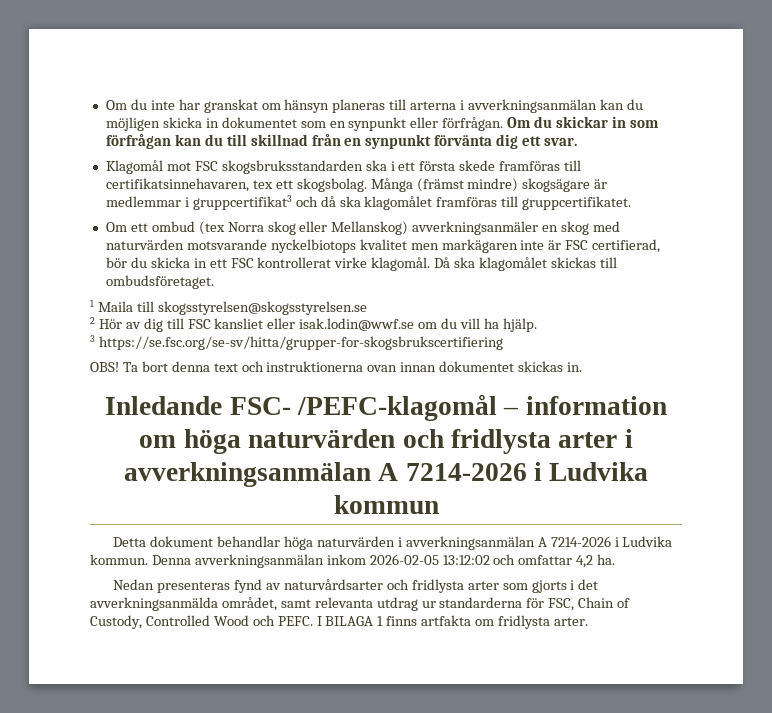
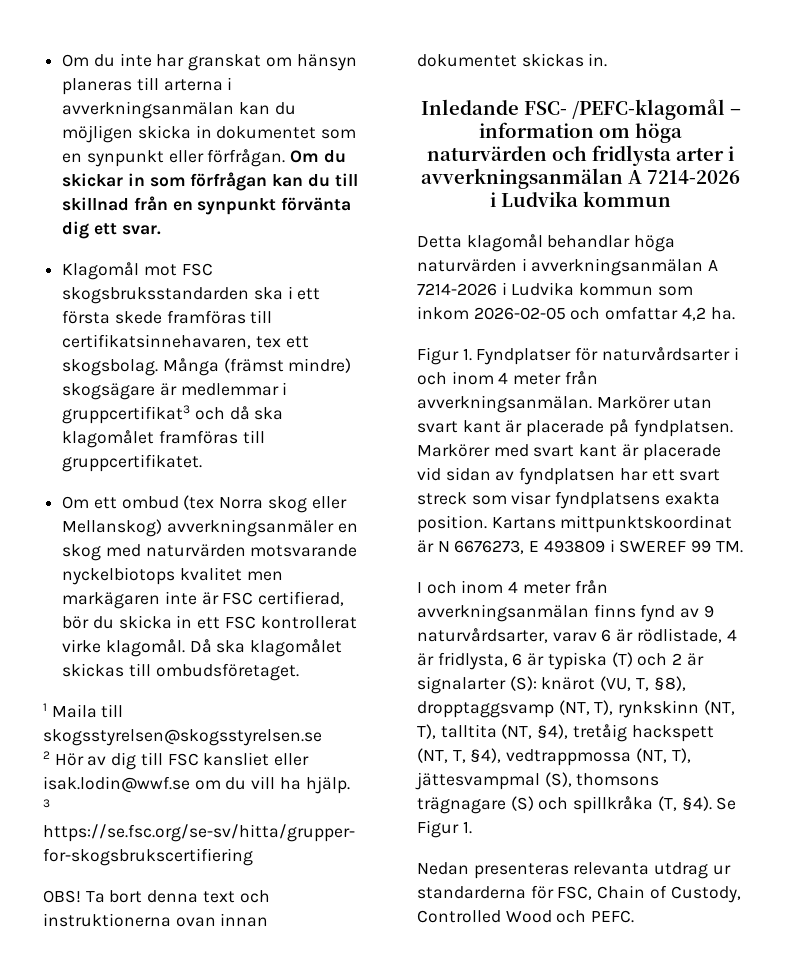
- Detta dokument behandlar höga naturvärden i avverkningsanmälan A 7214-2026 i Ludvika kommun. Denna avverkningsanmälan inkom 2026-02-05 13:12:02 och omfattar 4,2 ha.
+ Detta klagomål behandlar höga naturvärden i avverkningsanmälan A 7214-2026 i Ludvika kommun som inkom 2026-02-05 och omfattar 4,2 ha.
- Nedan presenteras fynd av naturvårdsarter och fridlysta arter som gjorts i det avverkningsanmälda området, samt relevanta utdrag ur standarderna för FSC, Chain of Custody, Controlled Wood och PEFC. I BILAGA 1 finns artfakta om fridlysta arter.
+ Figur 1. Fyndplatser för naturvårdsarter i och inom 4 meter från avverkningsanmälan. Markörer utan svart kant är placerade på fyndplatsen. Markörer med svart kant är placerade vid sidan av fyndplatsen har ett svart streck som visar fyndplatsens exakta position. Kartans mittpunktskoordinat är N 6676273, E 493809 i SWEREF 99 TM.
+ I och inom 4 meter från avverkningsanmälan finns fynd av 9 naturvårdsarter, varav 6 är rödlistade, 4 är fridlysta, 6 är typiska (T) och 2 är signalarter (S): knärot (VU, T, §8), dropptaggsvamp (NT, T), rynkskinn (NT, T), talltita (NT, §4), tretåig hackspett (NT, T, §4), vedtrappmossa (NT, T), jättesvampmal (S), thomsons trägnagare (S) och spillkråka (T, §4). Se Figur 1.
+ Nedan presenteras relevanta utdrag ur standarderna för FSC, Chain of Custody, Controlled Wood och PEFC.

